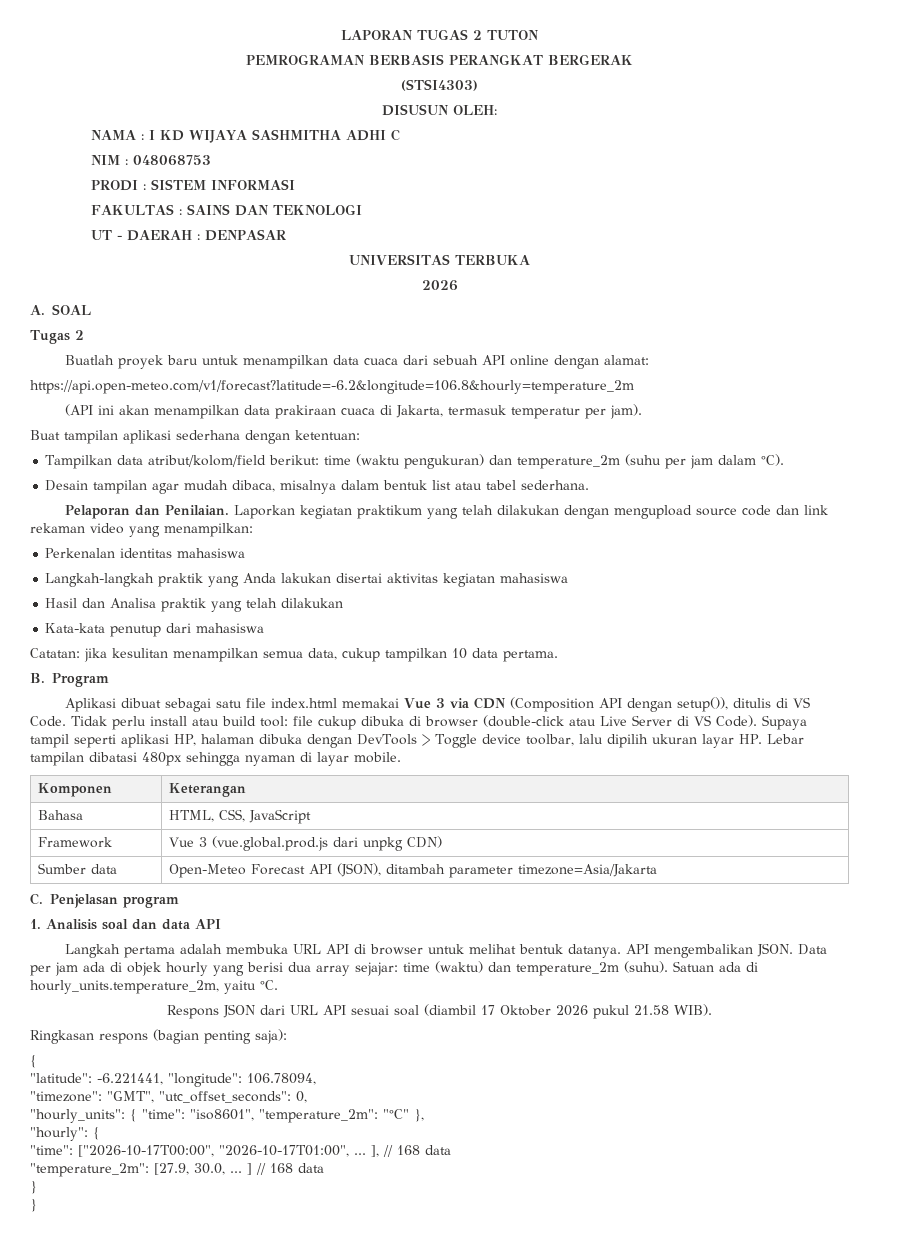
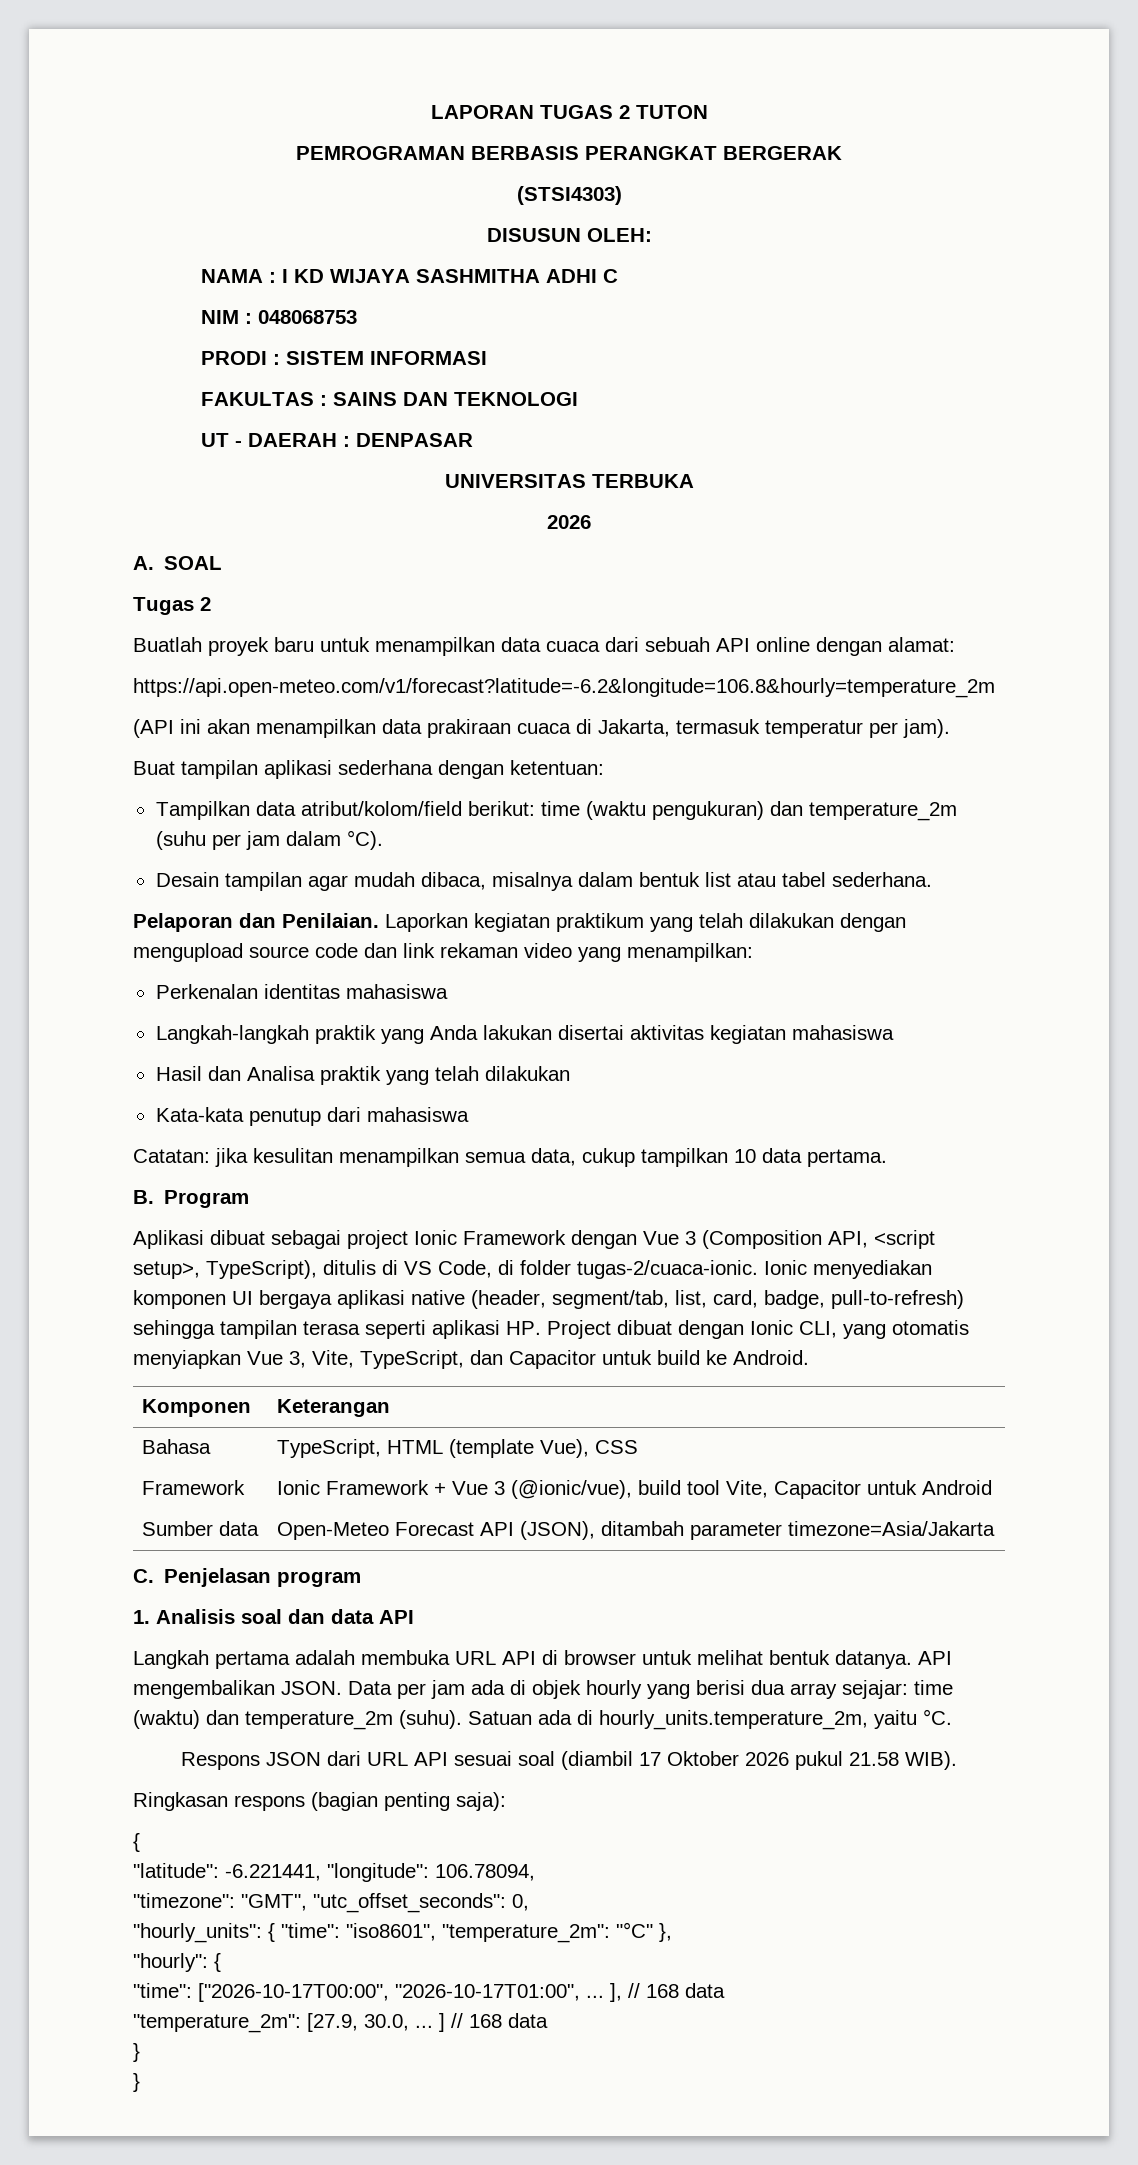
- Aplikasi dibuat sebagai satu file index.html memakai Vue 3 via CDN (Composition API dengan setup()), ditulis di VS Code. Tidak perlu install atau build tool: file cukup dibuka di browser (double-click atau Live Server di VS Code). Supaya tampil seperti aplikasi HP, halaman dibuka dengan DevTools > Toggle device toolbar, lalu dipilih ukuran layar HP. Lebar tampilan dibatasi 480px sehingga nyaman di layar mobile.
+ Aplikasi dibuat sebagai project Ionic Framework dengan Vue 3 (Composition API, <script setup>, TypeScript), ditulis di VS Code, di folder tugas-2/cuaca-ionic. Ionic menyediakan komponen UI bergaya aplikasi native (header, segment/tab, list, card, badge, pull-to-refresh) sehingga tampilan terasa seperti aplikasi HP. Project dibuat dengan Ionic CLI, yang otomatis menyiapkan Vue 3, Vite, TypeScript, dan Capacitor untuk build ke Android.
  Komponen | Keterangan
- Bahasa | HTML, CSS, JavaScript
- Framework | Vue 3 (vue.global.prod.js dari unpkg CDN)
+ Bahasa | TypeScript, HTML (template Vue), CSS
+ Framework | Ionic Framework + Vue 3 (@ionic/vue), build tool Vite, Capacitor untuk Android

